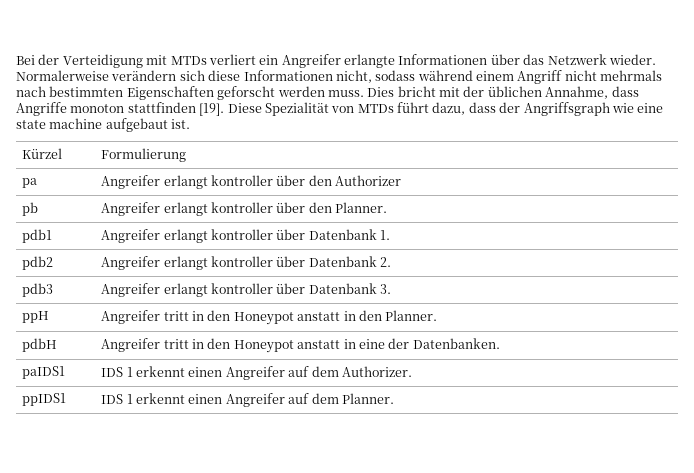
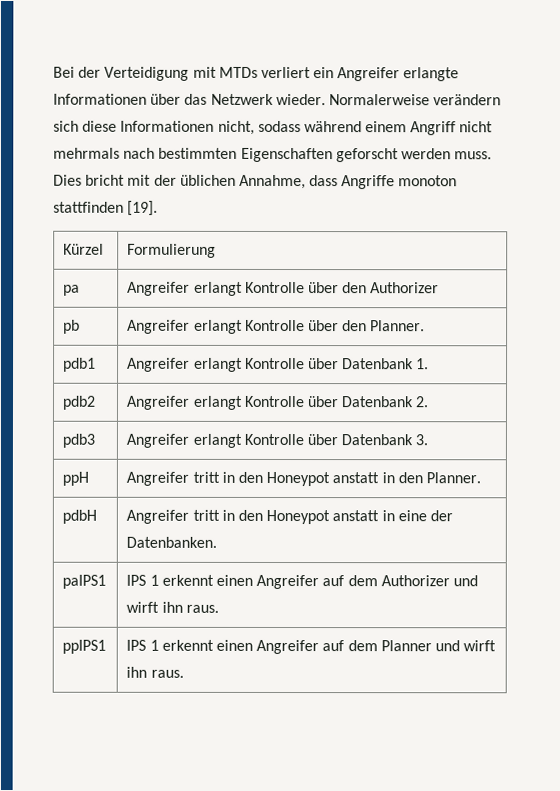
- Diese Spezialität von MTDs führt dazu, dass der Angriffsgraph wie eine state machine aufgebaut ist.
- pa | Angreifer erlangt kontroller über den Authorizer
+ pa | Angreifer erlangt Kontrolle über den Authorizer
- pb | Angreifer erlangt kontroller über den Planner.
+ pb | Angreifer erlangt Kontrolle über den Planner.
- pdb1 | Angreifer erlangt kontroller über Datenbank 1.
+ pdb1 | Angreifer erlangt Kontrolle über Datenbank 1.
- pdb2 | Angreifer erlangt kontroller über Datenbank 2.
+ pdb2 | Angreifer erlangt Kontrolle über Datenbank 2.
- pdb3 | Angreifer erlangt kontroller über Datenbank 3.
+ pdb3 | Angreifer erlangt Kontrolle über Datenbank 3.
- paIDS1 | IDS 1 erkennt einen Angreifer auf dem Authorizer.
- ppIDS1 | IDS 1 erkennt einen Angreifer auf dem Planner.
+ paIPS1 | IPS 1 erkennt einen Angreifer auf dem Authorizer und wirft ihn raus.
+ ppIPS1 | IPS 1 erkennt einen Angreifer auf dem Planner und wirft ihn raus.

